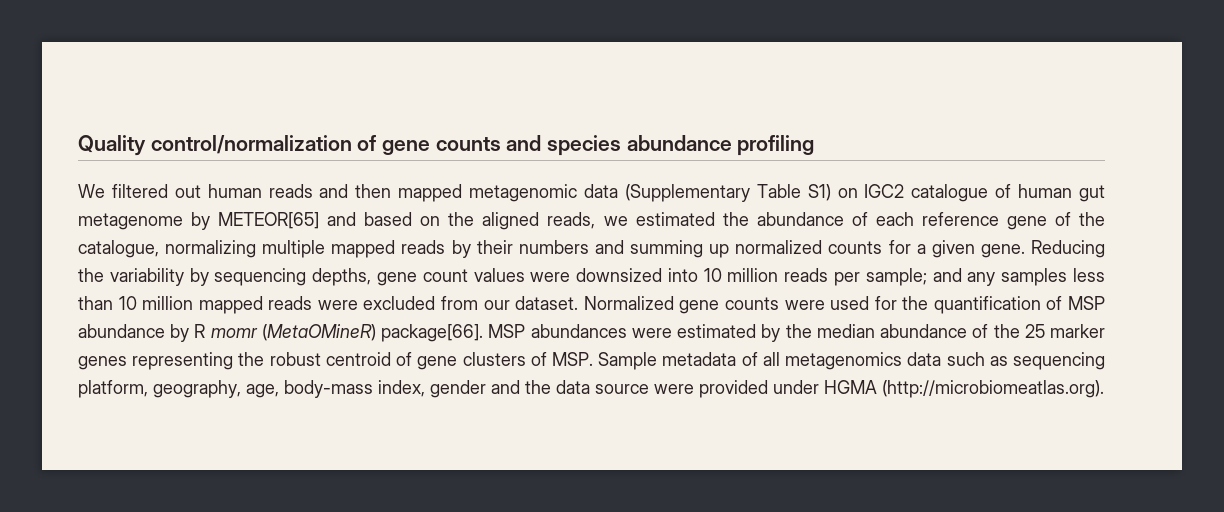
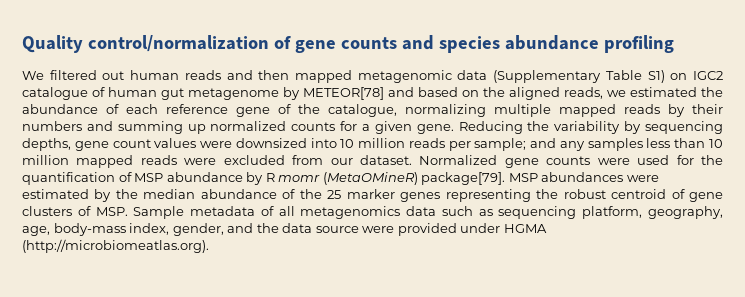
- We filtered out human reads and then mapped metagenomic data (Supplementary Table S1) on IGC2 catalogue of human gut metagenome by METEOR[65] and based on the aligned reads, we estimated the abundance of each reference gene of the catalogue, normalizing multiple mapped reads by their numbers and summing up normalized counts for a given gene.
+ We filtered out human reads and then mapped metagenomic data (Supplementary Table S1) on IGC2 catalogue of human gut metagenome by METEOR[78] and based on the aligned reads, we estimated the abundance of each reference gene of the catalogue, normalizing multiple mapped reads by their numbers and summing up normalized counts for a given gene.
- Normalized gene counts were used for the quantification of MSP abundance by R momr (MetaOMineR) package[66].
+ Normalized gene counts were used for the quantification of MSP abundance by R momr (MetaOMineR) package[79].
- MSP abundances were estimated by the median abundance of the 25 marker genes representing the robust centroid of gene clusters of MSP. Sample metadata of all metagenomics data such as sequencing platform, geography, age, body-mass index, gender and the data source were provided under HGMA (http://microbiomeatlas.org).
+ MSP abundances were estimated by the median abundance of the 25 marker genes representing the robust centroid of gene clusters of MSP. Sample metadata of all metagenomics data such as sequencing platform, geography, age, body-mass index, gender, and the data source were provided under HGMA (http://microbiomeatlas.org).

